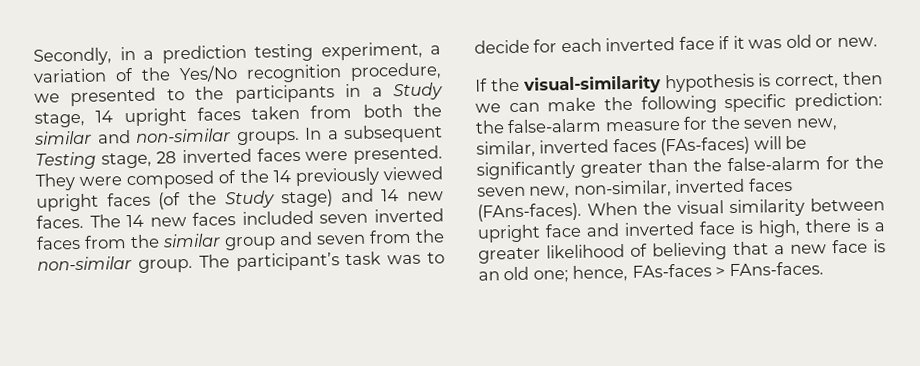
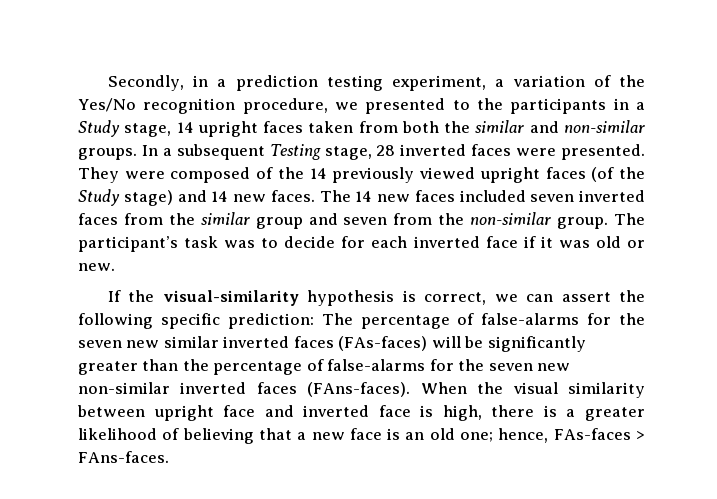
- If the visual-similarity hypothesis is correct, then we can make the following specific prediction: the false-alarm measure for the seven new, similar, inverted faces (FAs-faces) will be significantly greater than the false-alarm for the seven new, non-similar, inverted faces (FAns-faces).
+ If the visual-similarity hypothesis is correct, we can assert the following specific prediction: The percentage of false-alarms for the seven new similar inverted faces (FAs-faces) will be significantly greater than the percentage of false-alarms for the seven new non-similar inverted faces (FAns-faces).

